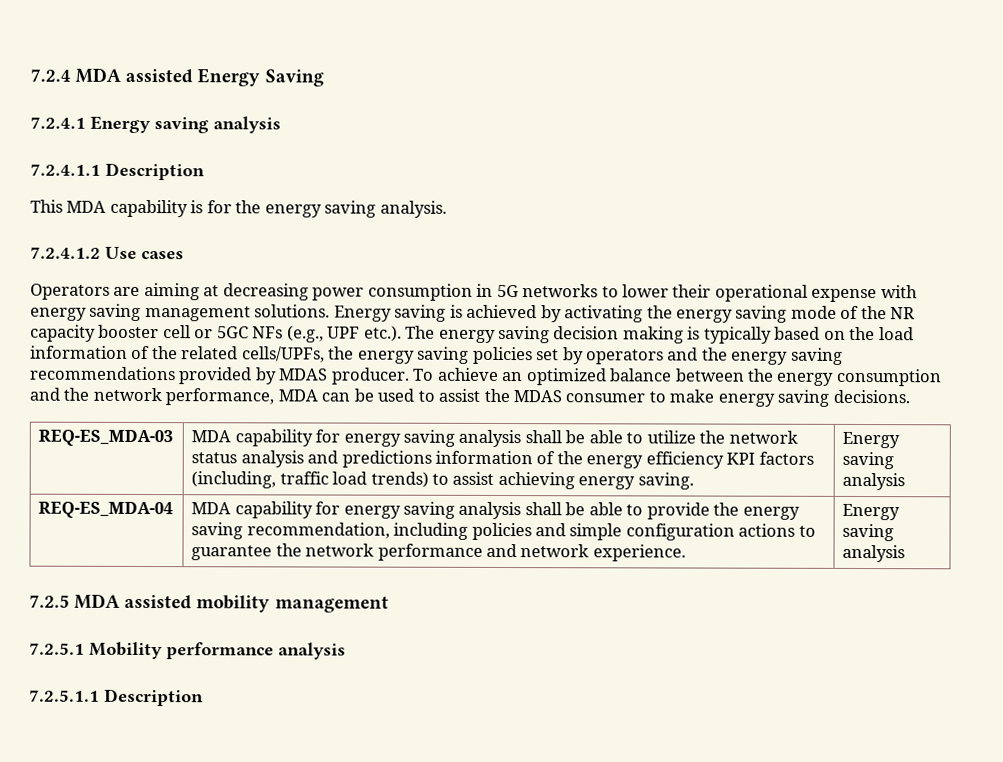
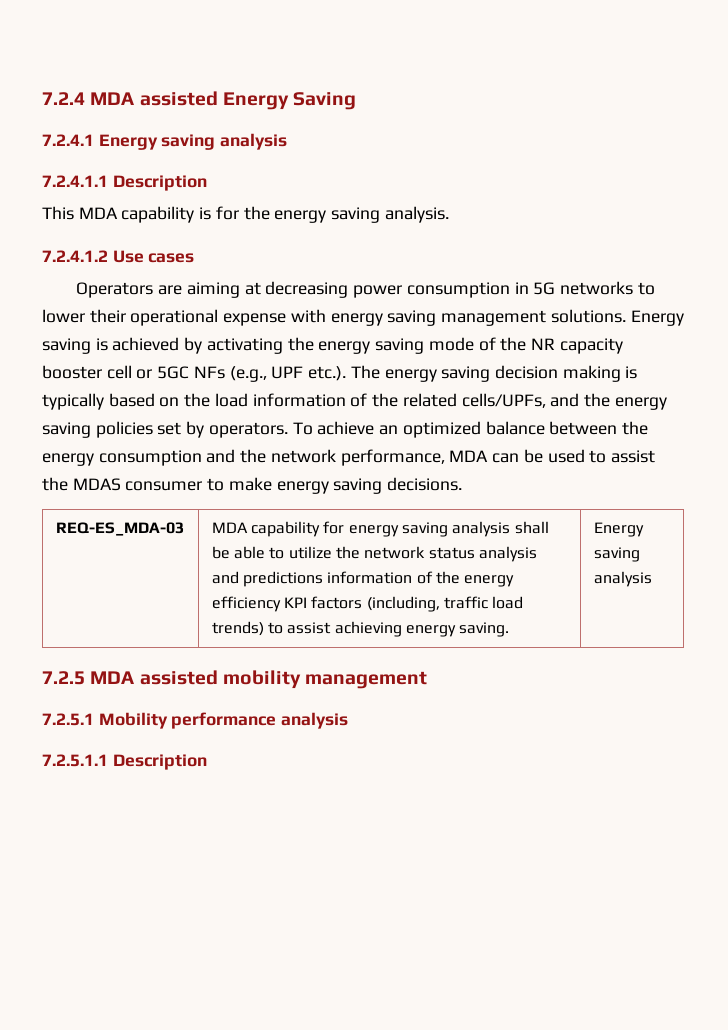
- Energy saving is achieved by activating the energy saving mode of the NR capacity booster cell or 5GC NFs (e.g., UPF etc.). The energy saving decision making is typically based on the load information of the related cells/UPFs, the energy saving policies set by operators and the energy saving recommendations provided by MDAS producer.
+ Energy saving is achieved by activating the energy saving mode of the NR capacity booster cell or 5GC NFs (e.g., UPF etc.). The energy saving decision making is typically based on the load information of the related cells/UPFs, and the energy saving policies set by operators.
- REQ-ES_MDA-04 | MDA capability for energy saving analysis shall be able to provide the energy saving recommendation, including policies and simple configuration actions to guarantee the network performance and network experience. | Energy saving analysis

